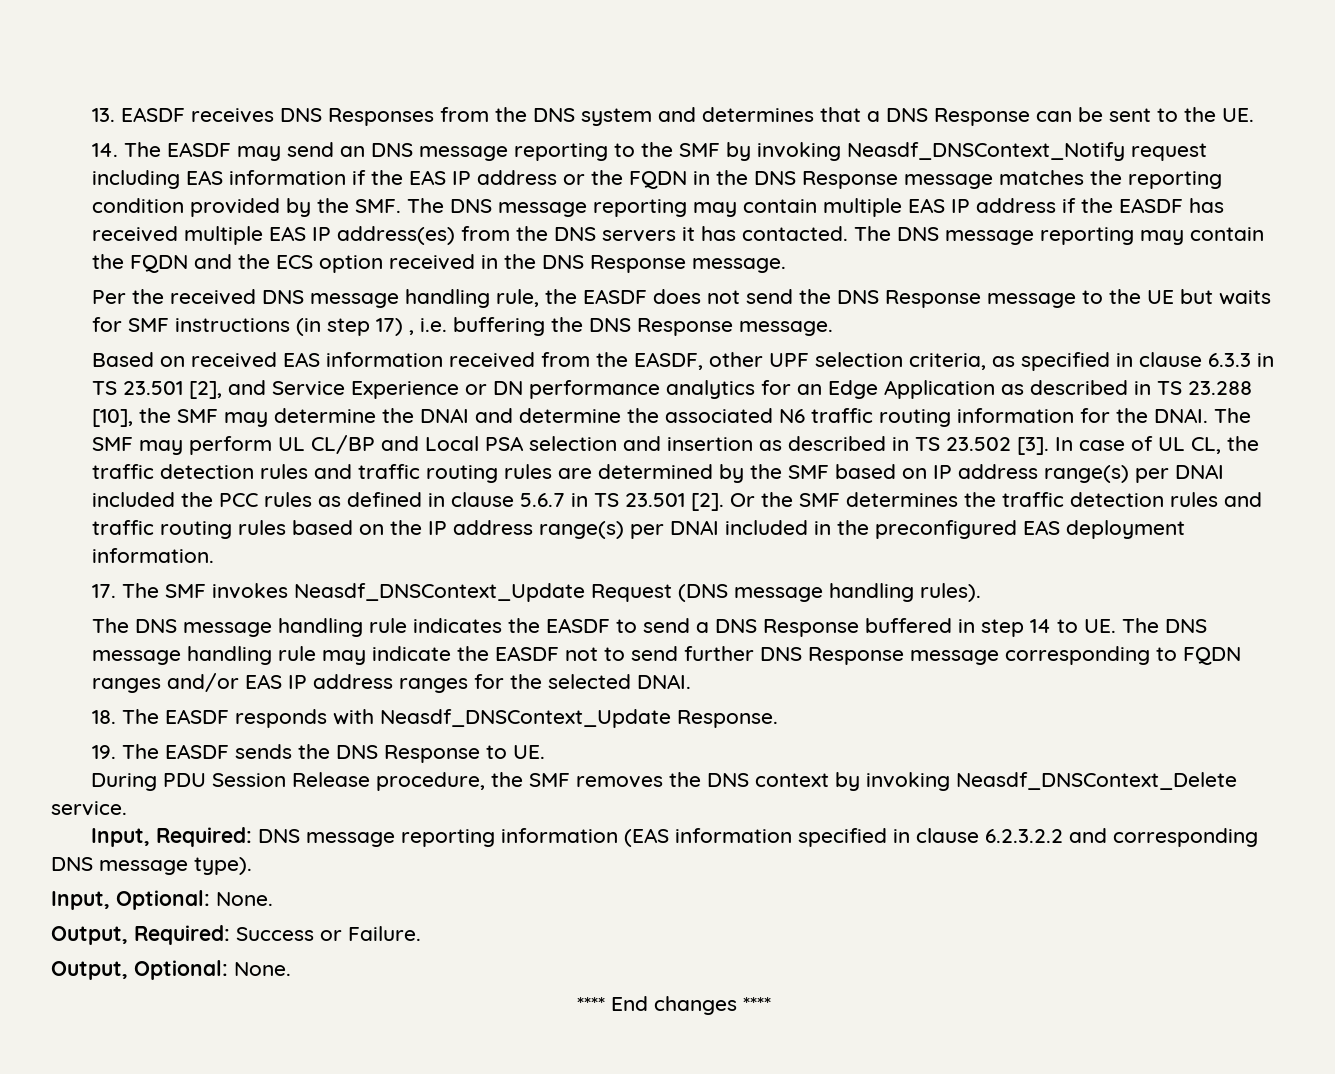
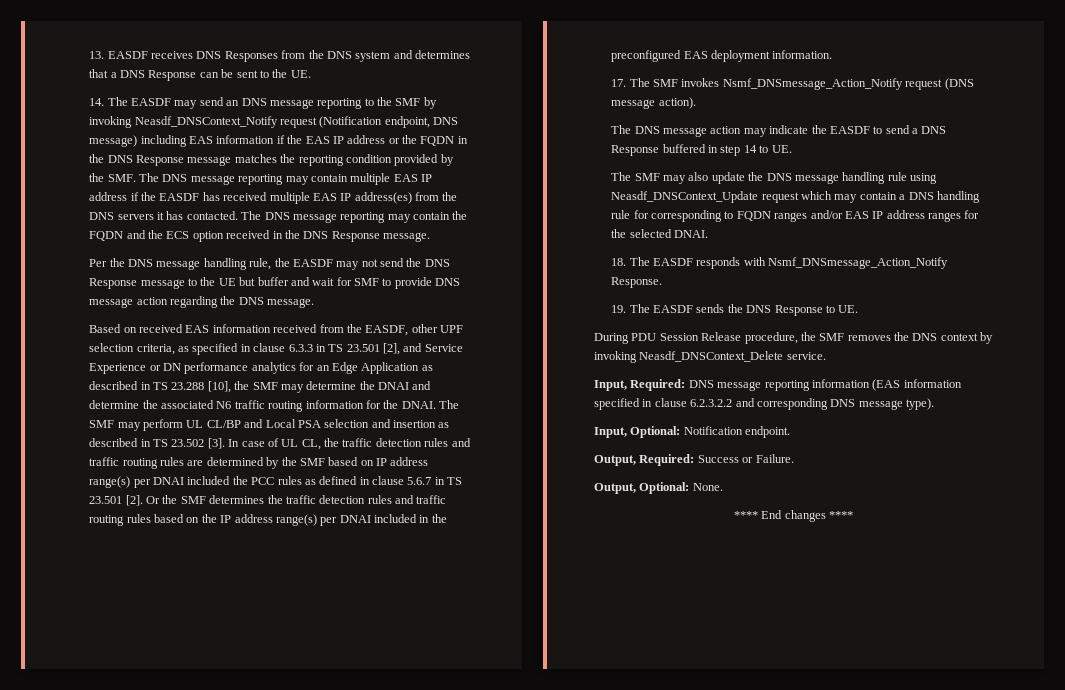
- 14. The EASDF may send an DNS message reporting to the SMF by invoking Neasdf_DNSContext_Notify request including EAS information if the EAS IP address or the FQDN in the DNS Response message matches the reporting condition provided by the SMF. The DNS message reporting may contain multiple EAS IP address if the EASDF has received multiple EAS IP address(es) from the DNS servers it has contacted.
+ 14. The EASDF may send an DNS message reporting to the SMF by invoking Neasdf_DNSContext_Notify request (Notification endpoint, DNS message) including EAS information if the EAS IP address or the FQDN in the DNS Response message matches the reporting condition provided by the SMF. The DNS message reporting may contain multiple EAS IP address if the EASDF has received multiple EAS IP address(es) from the DNS servers it has contacted.
- Per the received DNS message handling rule, the EASDF does not send the DNS Response message to the UE but waits for SMF instructions (in step 17) , i.e. buffering the DNS Response message.
+ Per the DNS message handling rule, the EASDF may not send the DNS Response message to the UE but buffer and wait for SMF to provide DNS message action regarding the DNS message.
- 17. The SMF invokes Neasdf_DNSContext_Update Request (DNS message handling rules).
- The DNS message handling rule indicates the EASDF to send a DNS Response buffered in step 14 to UE. The DNS message handling rule may indicate the EASDF not to send further DNS Response message corresponding to FQDN ranges and/or EAS IP address ranges for the selected DNAI.
+ 17. The SMF invokes Nsmf_DNSmessage_Action_Notify request (DNS message action).
+ The DNS message action may indicate the EASDF to send a DNS Response buffered in step 14 to UE.
+ The SMF may also update the DNS message handling rule using Neasdf_DNSContext_Update request which may contain a DNS handling rule for corresponding to FQDN ranges and/or EAS IP address ranges for the selected DNAI.
- 18. The EASDF responds with Neasdf_DNSContext_Update Response.
+ 18. The EASDF responds with Nsmf_DNSmessage_Action_Notify Response.
- Input, Optional: None.
+ Input, Optional: Notification endpoint.

